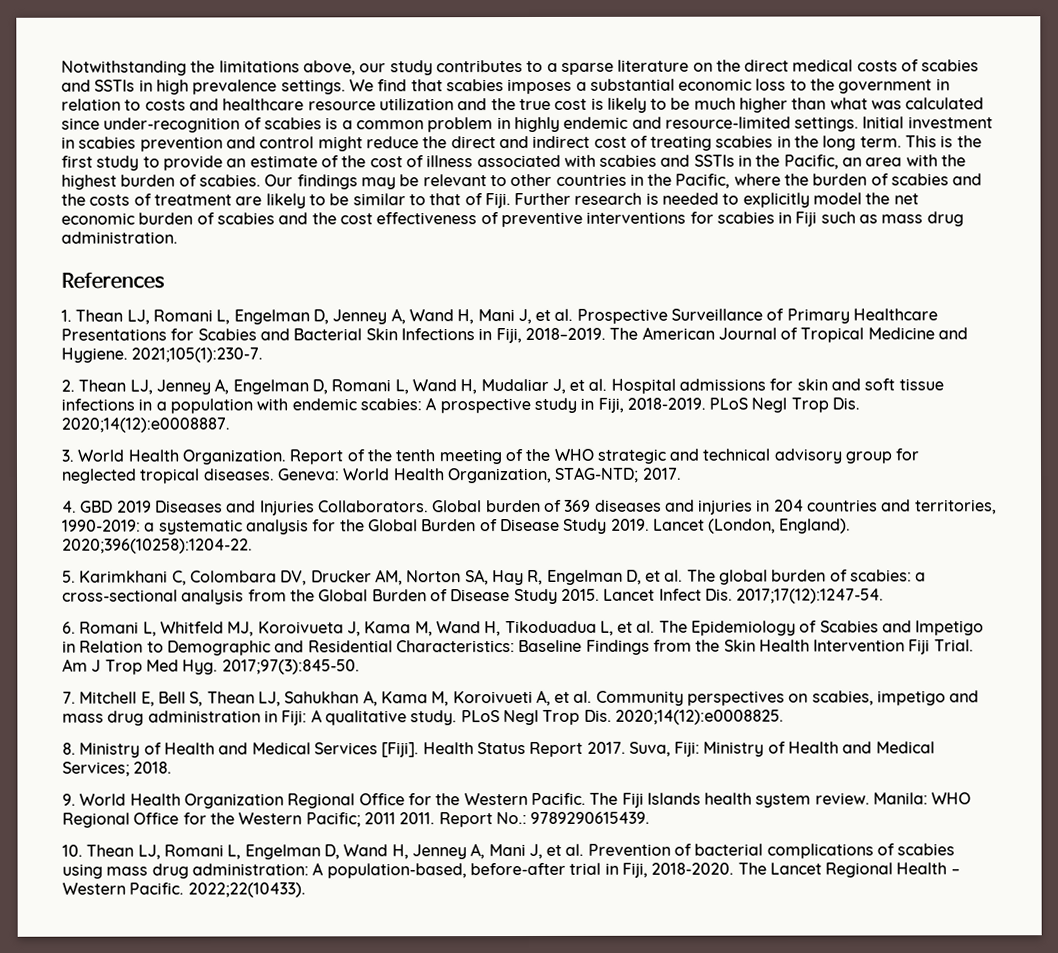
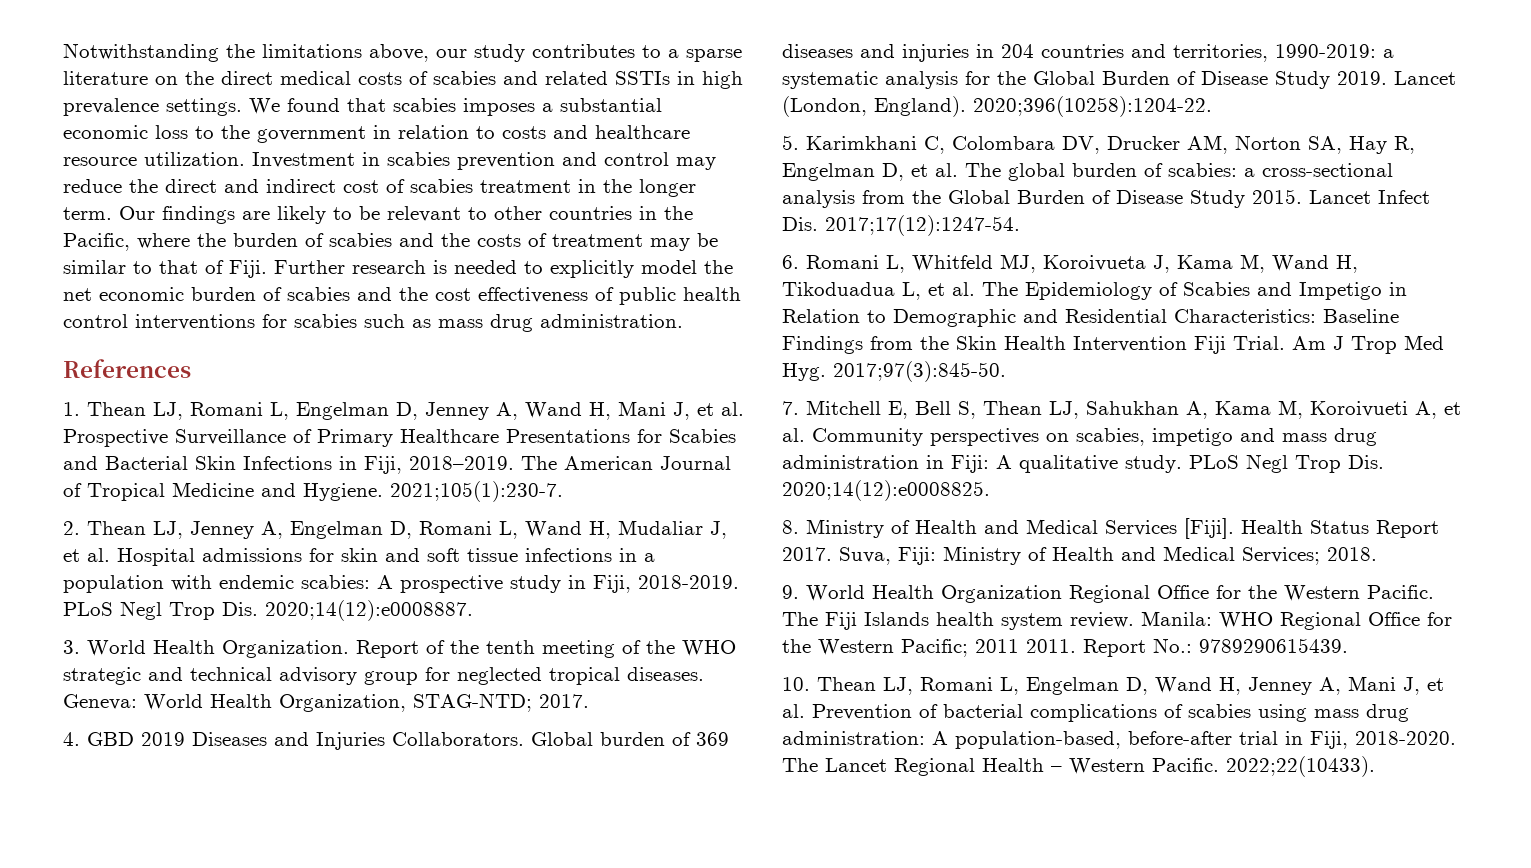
- Notwithstanding the limitations above, our study contributes to a sparse literature on the direct medical costs of scabies and SSTIs in high prevalence settings.
+ Notwithstanding the limitations above, our study contributes to a sparse literature on the direct medical costs of scabies and related SSTIs in high prevalence settings.
- We find that scabies imposes a substantial economic loss to the government in relation to costs and healthcare resource utilization and the true cost is likely to be much higher than what was calculated since under-recognition of scabies is a common problem in highly endemic and resource-limited settings. Initial investment in scabies prevention and control might reduce the direct and indirect cost of treating scabies in the long term. This is the first study to provide an estimate of the cost of illness associated with scabies and SSTIs in the Pacific, an area with the highest burden of scabies. Our findings may be relevant to other countries in the Pacific, where the burden of scabies and the costs of treatment are likely to be similar to that of Fiji.
+ We found that scabies imposes a substantial economic loss to the government in relation to costs and healthcare resource utilization. Investment in scabies prevention and control may reduce the direct and indirect cost of scabies treatment in the longer term. Our findings are likely to be relevant to other countries in the Pacific, where the burden of scabies and the costs of treatment may be similar to that of Fiji.
- Further research is needed to explicitly model the net economic burden of scabies and the cost effectiveness of preventive interventions for scabies in Fiji such as mass drug administration.
+ Further research is needed to explicitly model the net economic burden of scabies and the cost effectiveness of public health control interventions for scabies such as mass drug administration.

